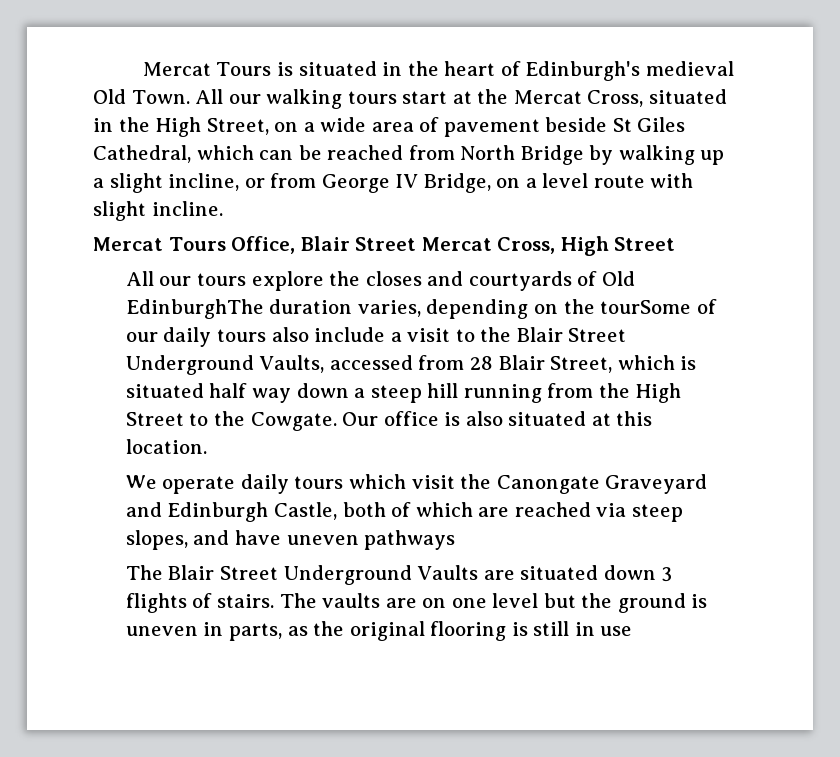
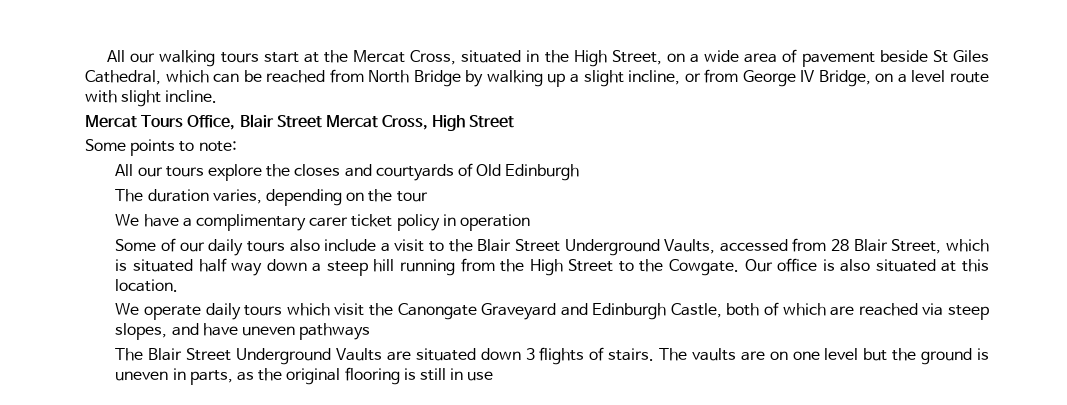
- Mercat Tours is situated in the heart of Edinburgh's medieval Old Town.
+ Some points to note:
- All our tours explore the closes and courtyards of Old EdinburghThe duration varies, depending on the tourSome of our daily tours also include a visit to the Blair Street Underground Vaults, accessed from 28 Blair Street, which is situated half way down a steep hill running from the High Street to the Cowgate.
+ All our tours explore the closes and courtyards of Old Edinburgh
+ The duration varies, depending on the tour
+ We have a complimentary carer ticket policy in operation
+ Some of our daily tours also include a visit to the Blair Street Underground Vaults, accessed from 28 Blair Street, which is situated half way down a steep hill running from the High Street to the Cowgate.

